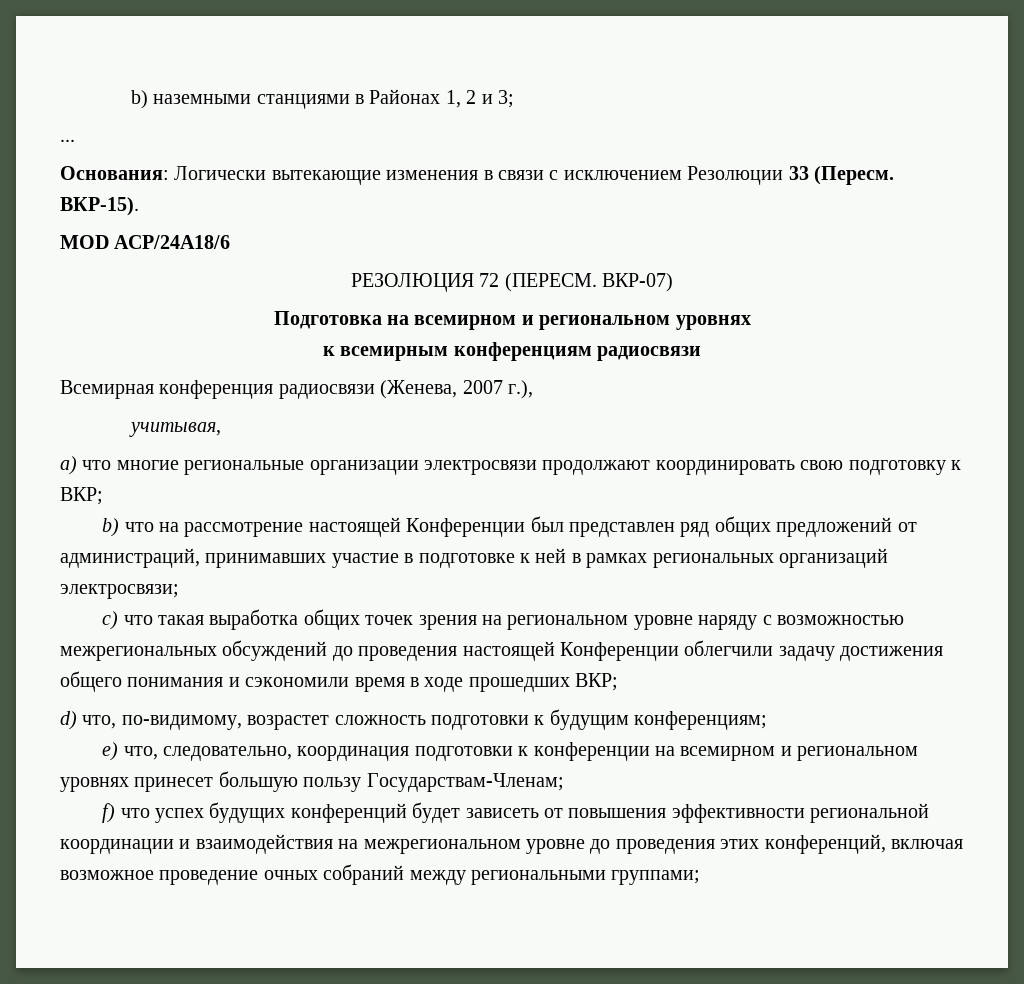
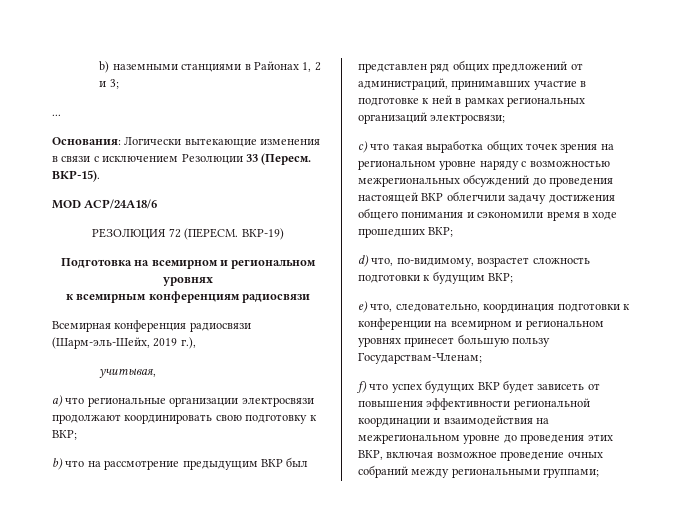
- ВКР-07)
+ ВКР-19)
- Всемирная конференция радиосвязи (Женева, 2007 г.),
+ Всемирная конференция радиосвязи (Шарм-эль-Шейх, 2019 г.),
- a) что многие региональные организации электросвязи продолжают координировать свою подготовку к ВКР;
+ a) что региональные организации электросвязи продолжают координировать свою подготовку к ВКР;
- b) что на рассмотрение настоящей Конференции был представлен ряд общих предложений от администраций, принимавших участие в подготовке к ней в рамках региональных организаций электросвязи;
+ b) что на рассмотрение предыдущим ВКР был представлен ряд общих предложений от администраций, принимавших участие в подготовке к ней в рамках региональных организаций электросвязи;
- c) что такая выработка общих точек зрения на региональном уровне наряду с возможностью межрегиональных обсуждений до проведения настоящей Конференции облегчили задачу достижения общего понимания и сэкономили время в ходе прошедших ВКР;
+ c) что такая выработка общих точек зрения на региональном уровне наряду с возможностью межрегиональных обсуждений до проведения настоящей ВКР облегчили задачу достижения общего понимания и сэкономили время в ходе прошедших ВКР;
- d) что, по-видимому, возрастет сложность подготовки к будущим конференциям;
+ d) что, по-видимому, возрастет сложность подготовки к будущим ВКР;
- f) что успех будущих конференций будет зависеть от повышения эффективности региональной координации и взаимодействия на межрегиональном уровне до проведения этих конференций, включая возможное проведение очных собраний между региональными группами;
+ f) что успех будущих ВКР будет зависеть от повышения эффективности региональной координации и взаимодействия на межрегиональном уровне до проведения этих ВКР, включая возможное проведение очных собраний между региональными группами;

